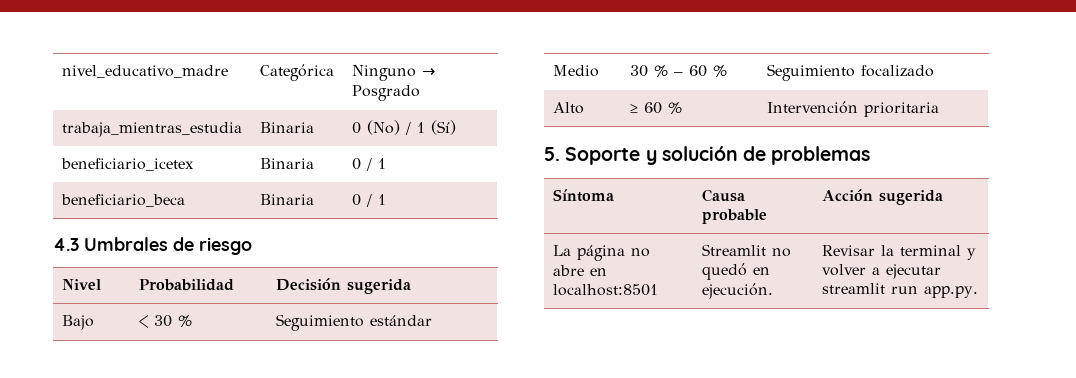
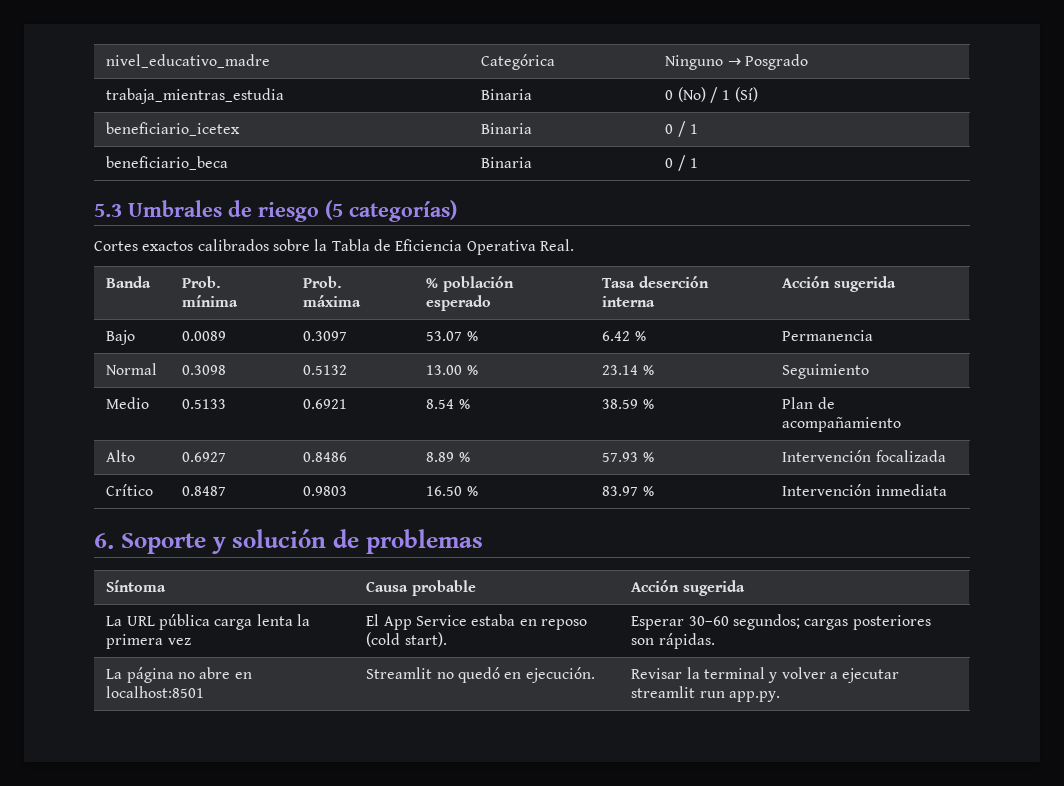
- 4.3 Umbrales de riesgo
- Nivel | Probabilidad | Decisión sugerida
- Bajo | < 30 % | Seguimiento estándar
+ 5.3 Umbrales de riesgo (5 categorías)
+ Cortes exactos calibrados sobre la Tabla de Eficiencia Operativa Real.
+ Banda | Prob. mínima | Prob. máxima | % población esperado | Tasa deserción interna | Acción sugerida
+ Bajo | 0.0089 | 0.3097 | 53.07 % | 6.42 % | Permanencia
+ Normal | 0.3098 | 0.5132 | 13.00 % | 23.14 % | Seguimiento
- Medio | 30 % – 60 % | Seguimiento focalizado
- Alto | ≥ 60 % | Intervención prioritaria
- 5. Soporte y solución de problemas
+ Medio | 0.5133 | 0.6921 | 8.54 % | 38.59 % | Plan de acompañamiento
+ Alto | 0.6927 | 0.8486 | 8.89 % | 57.93 % | Intervención focalizada
+ Crítico | 0.8487 | 0.9803 | 16.50 % | 83.97 % | Intervención inmediata
+ 6. Soporte y solución de problemas
+ La URL pública carga lenta la primera vez | El App Service estaba en reposo (cold start). | Esperar 30–60 segundos; cargas posteriores son rápidas.

